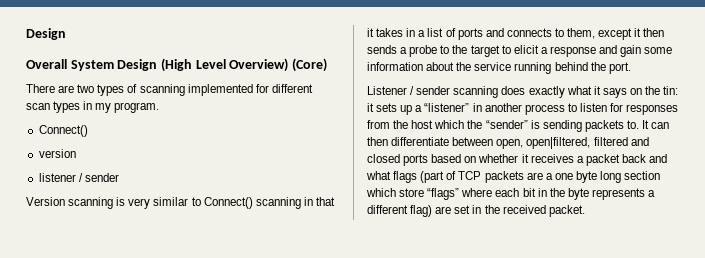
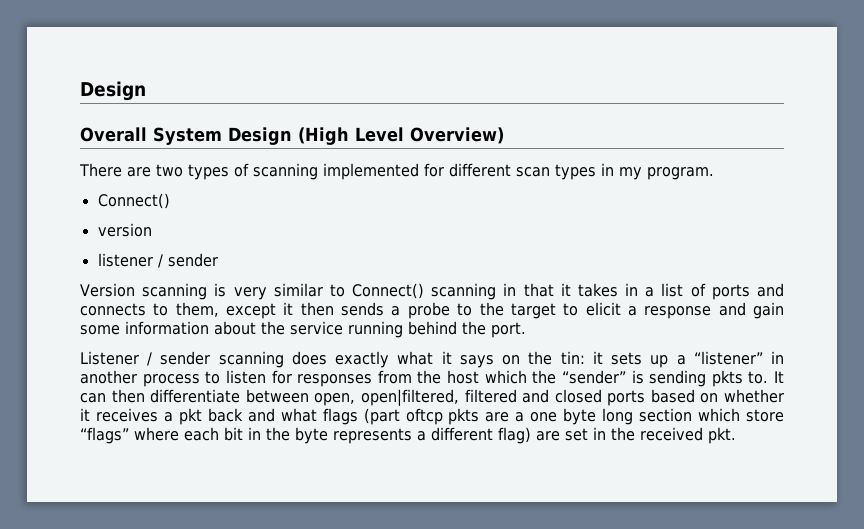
- Overall System Design (High Level Overview) (Core)
+ Overall System Design (High Level Overview)
- Listener / sender scanning does exactly what it says on the tin: it sets up a “listener” in another process to listen for responses from the host which the “sender” is sending packets to.
+ Listener / sender scanning does exactly what it says on the tin: it sets up a “listener” in another process to listen for responses from the host which the “sender” is sending pkts to.
- It can then differentiate between open, open|filtered, filtered and closed ports based on whether it receives a packet back and what flags (part of TCP packets are a one byte long section which store “flags” where each bit in the byte represents a different flag) are set in the received packet.
+ It can then differentiate between open, open|filtered, filtered and closed ports based on whether it receives a pkt back and what flags (part oftcp pkts are a one byte long section which store “flags” where each bit in the byte represents a different flag) are set in the received pkt.

